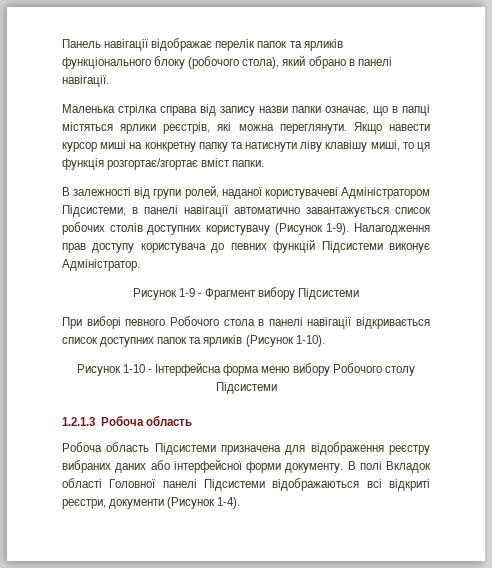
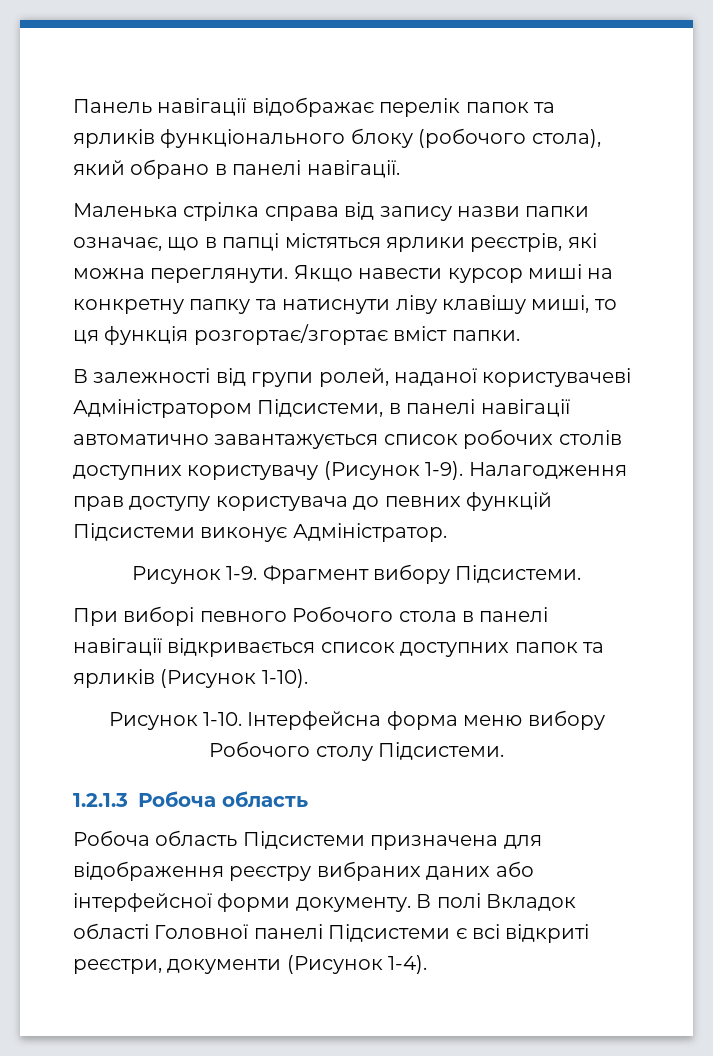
- Рисунок 1-9 - Фрагмент вибору Підсистеми
+ Рисунок 1-9. Фрагмент вибору Підсистеми.
- Рисунок 1-10 - Інтерфейсна форма меню вибору Робочого столу Підсистеми
+ Рисунок 1-10. Інтерфейсна форма меню вибору Робочого столу Підсистеми.
- В полі Вкладок області Головної панелі Підсистеми відображаються всі відкриті реєстри, документи (Рисунок 1-4).
+ В полі Вкладок області Головної панелі Підсистеми є всі відкриті реєстри, документи (Рисунок 1-4).

